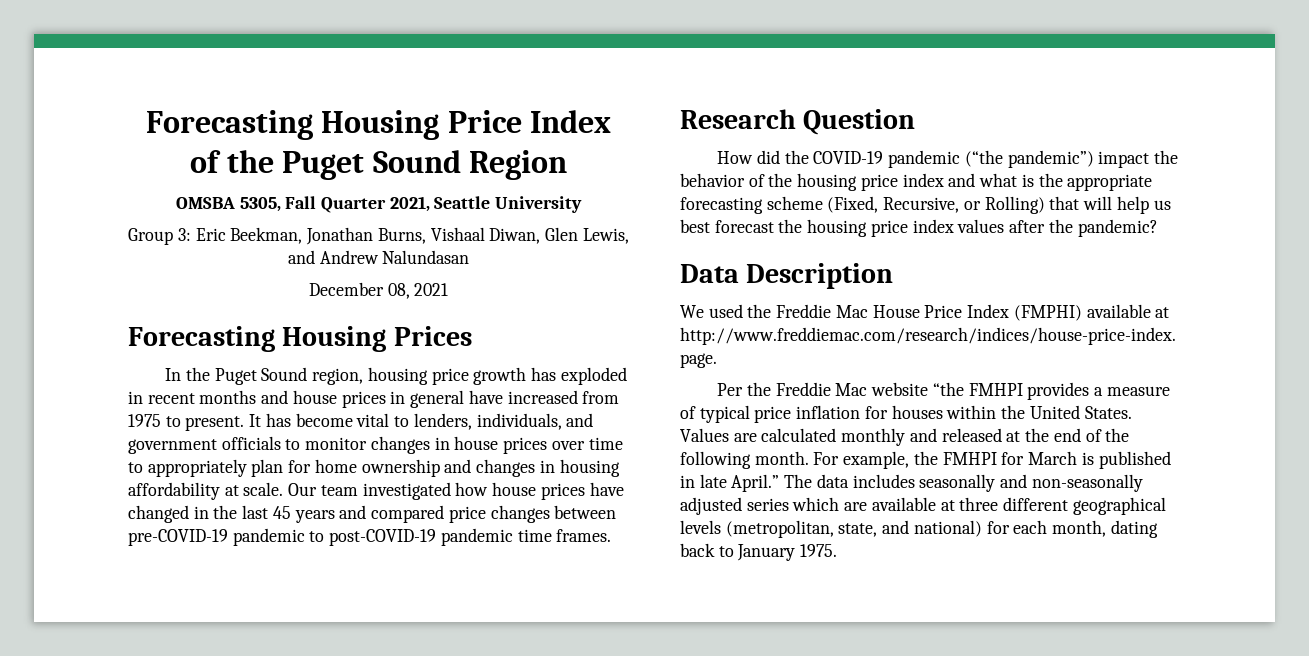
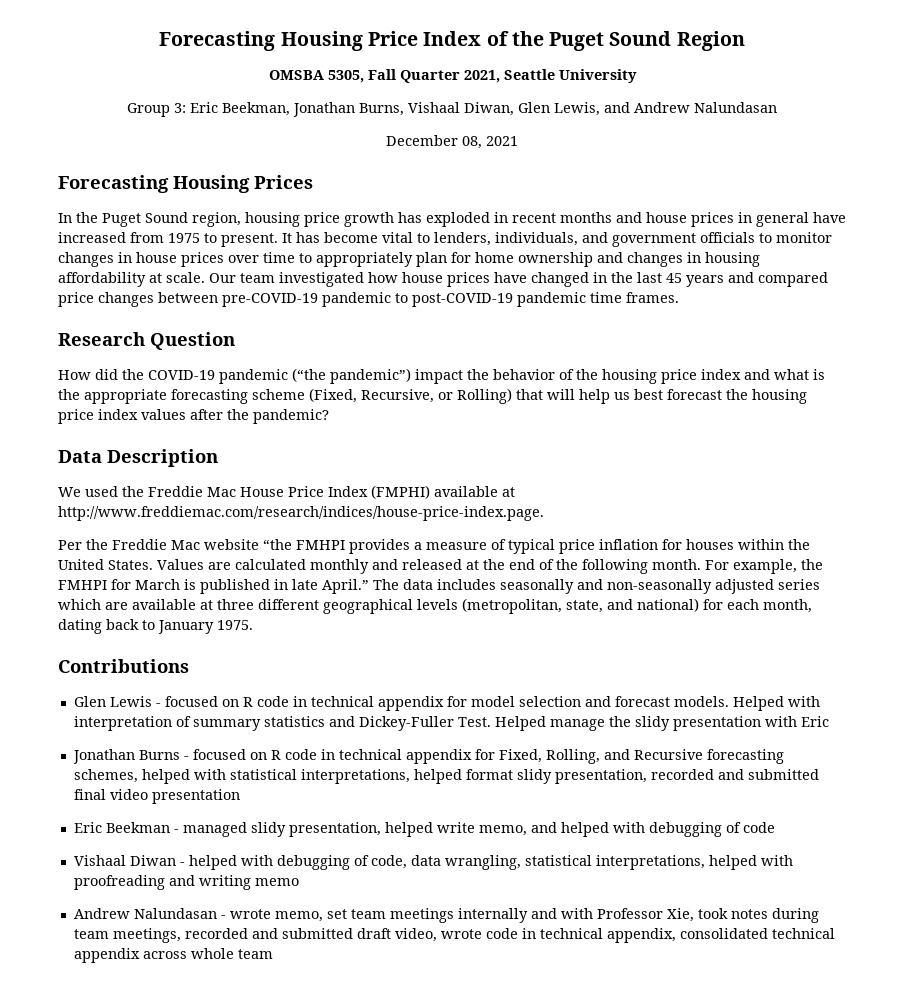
+ Contributions
+ Glen Lewis - focused on R code in technical appendix for model selection and forecast models. Helped with interpretation of summary statistics and Dickey-Fuller Test. Helped manage the slidy presentation with Eric
+ Jonathan Burns - focused on R code in technical appendix for Fixed, Rolling, and Recursive forecasting schemes, helped with statistical interpretations, helped format slidy presentation, recorded and submitted final video presentation
+ Eric Beekman - managed slidy presentation, helped write memo, and helped with debugging of code
+ Vishaal Diwan - helped with debugging of code, data wrangling, statistical interpretations, helped with proofreading and writing memo
+ Andrew Nalundasan - wrote memo, set team meetings internally and with Professor Xie, took notes during team meetings, recorded and submitted draft video, wrote code in technical appendix, consolidated technical appendix across whole team

